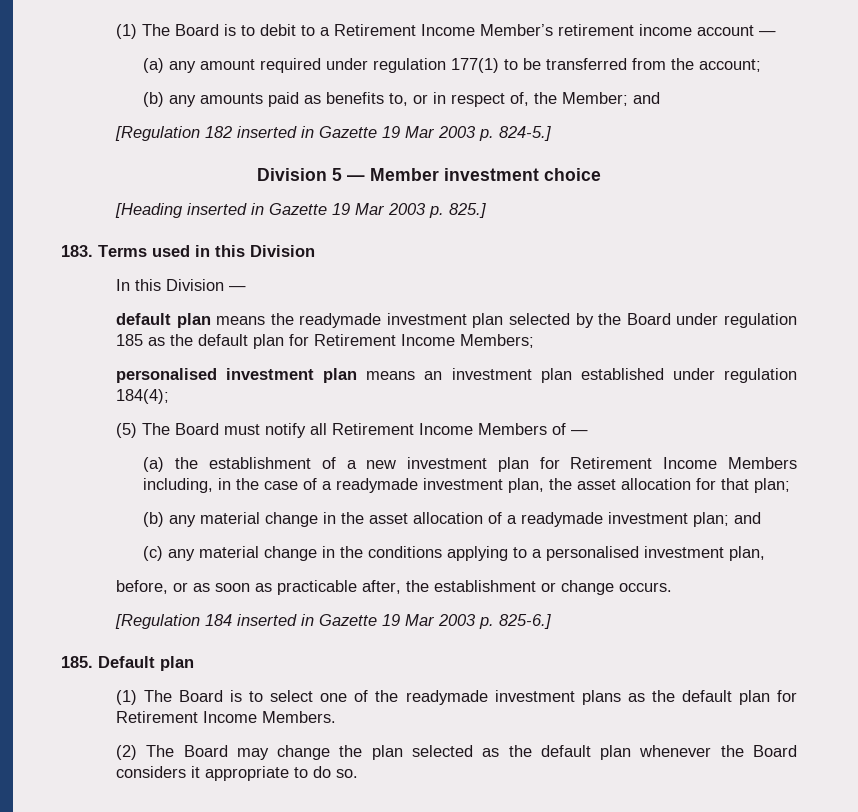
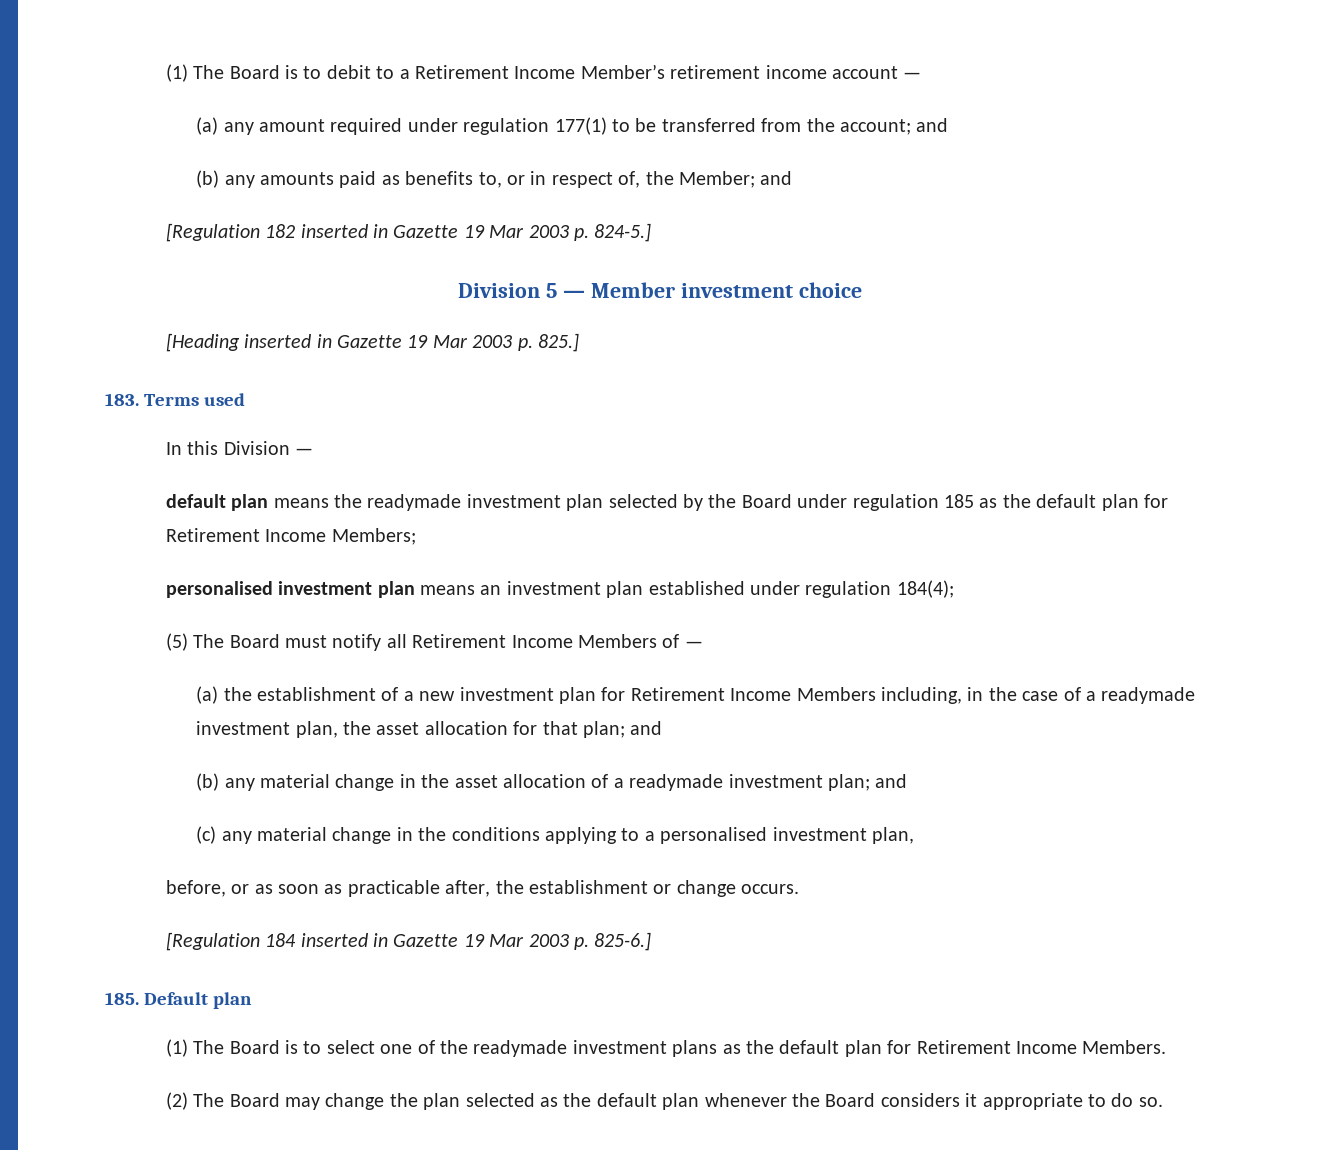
- (a) any amount required under regulation 177(1) to be transferred from the account;
+ (a) any amount required under regulation 177(1) to be transferred from the account; and
- 183. Terms used in this Division
+ 183. Terms used
- (a) the establishment of a new investment plan for Retirement Income Members including, in the case of a readymade investment plan, the asset allocation for that plan;
+ (a) the establishment of a new investment plan for Retirement Income Members including, in the case of a readymade investment plan, the asset allocation for that plan; and

